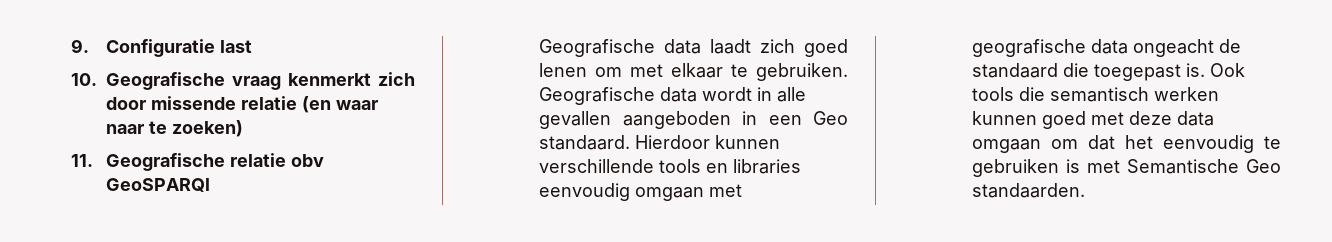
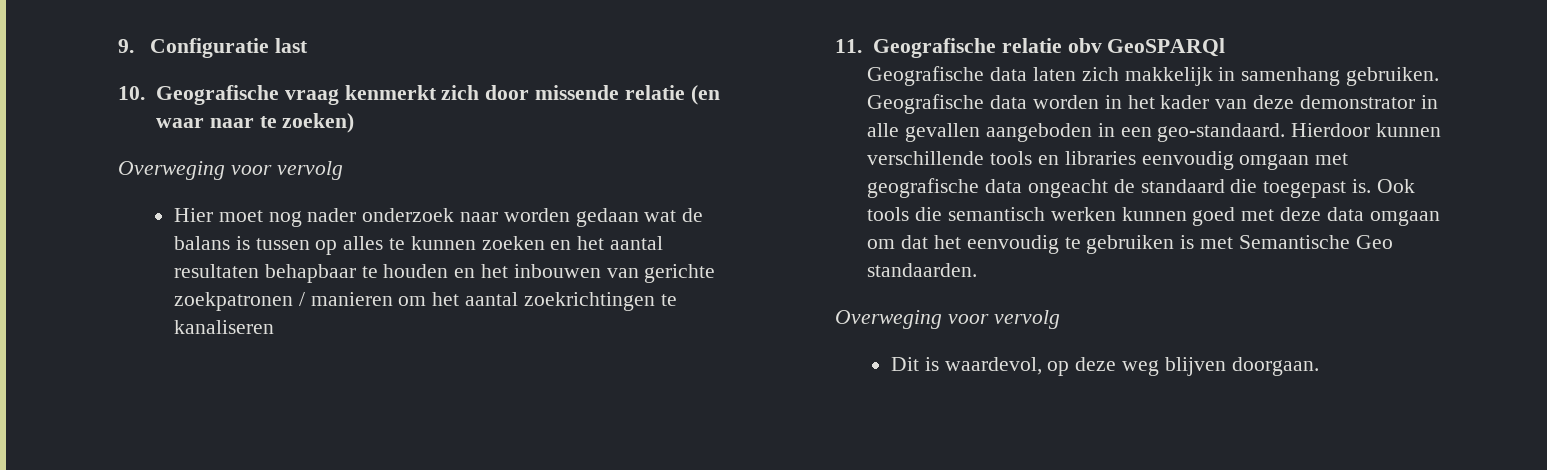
  10. Geografische vraag kenmerkt zich door missende relatie (en waar naar te zoeken)
+ Overweging voor vervolg
+ Hier moet nog nader onderzoek naar worden gedaan wat de balans is tussen op alles te kunnen zoeken en het aantal resultaten behapbaar te houden en het inbouwen van gerichte zoekpatronen / manieren om het aantal zoekrichtingen te kanaliseren
- Geografische data laadt zich goed lenen om met elkaar te gebruiken. Geografische data wordt in alle gevallen aangeboden in een Geo standaard.
+ Geografische data laten zich makkelijk in samenhang gebruiken. Geografische data worden in het kader van deze demonstrator in alle gevallen aangeboden in een geo-standaard.
  Ook tools die semantisch werken kunnen goed met deze data omgaan om dat het eenvoudig te gebruiken is met Semantische Geo standaarden.
+ Overweging voor vervolg
+ Dit is waardevol, op deze weg blijven doorgaan.

